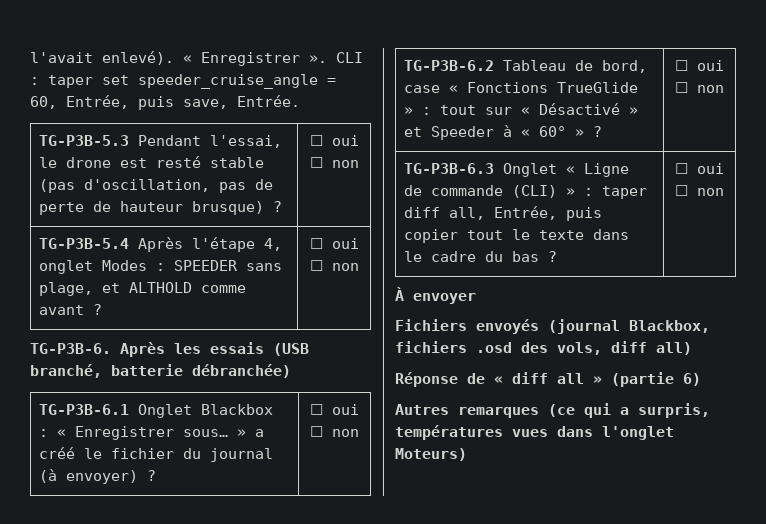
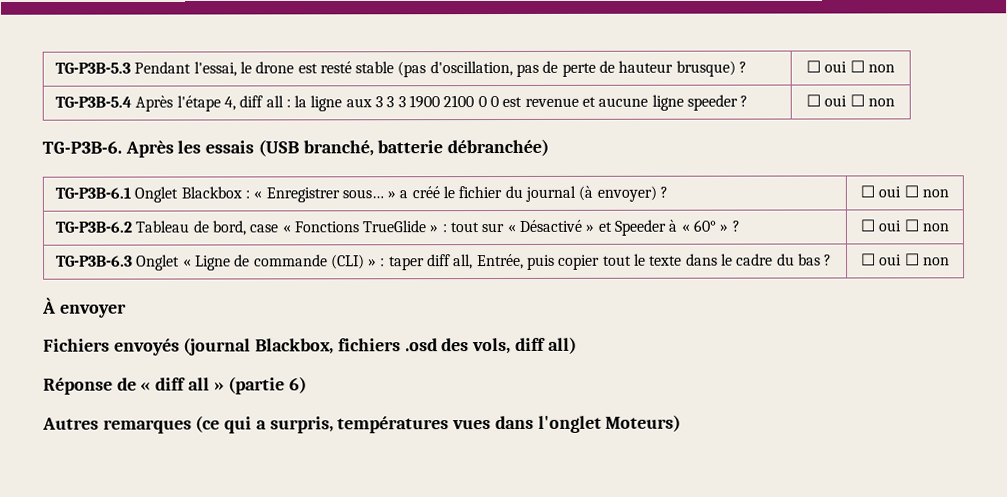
- l'avait enlevé). « Enregistrer ». CLI : taper set speeder_cruise_angle = 60, Entrée, puis save, Entrée.
- TG-P3B-5.4 Après l'étape 4, onglet Modes : SPEEDER sans plage, et ALTHOLD comme avant ? | ☐ oui ☐ non
+ TG-P3B-5.4 Après l'étape 4, diff all : la ligne aux 3 3 3 1900 2100 0 0 est revenue et aucune ligne speeder ? | ☐ oui ☐ non

